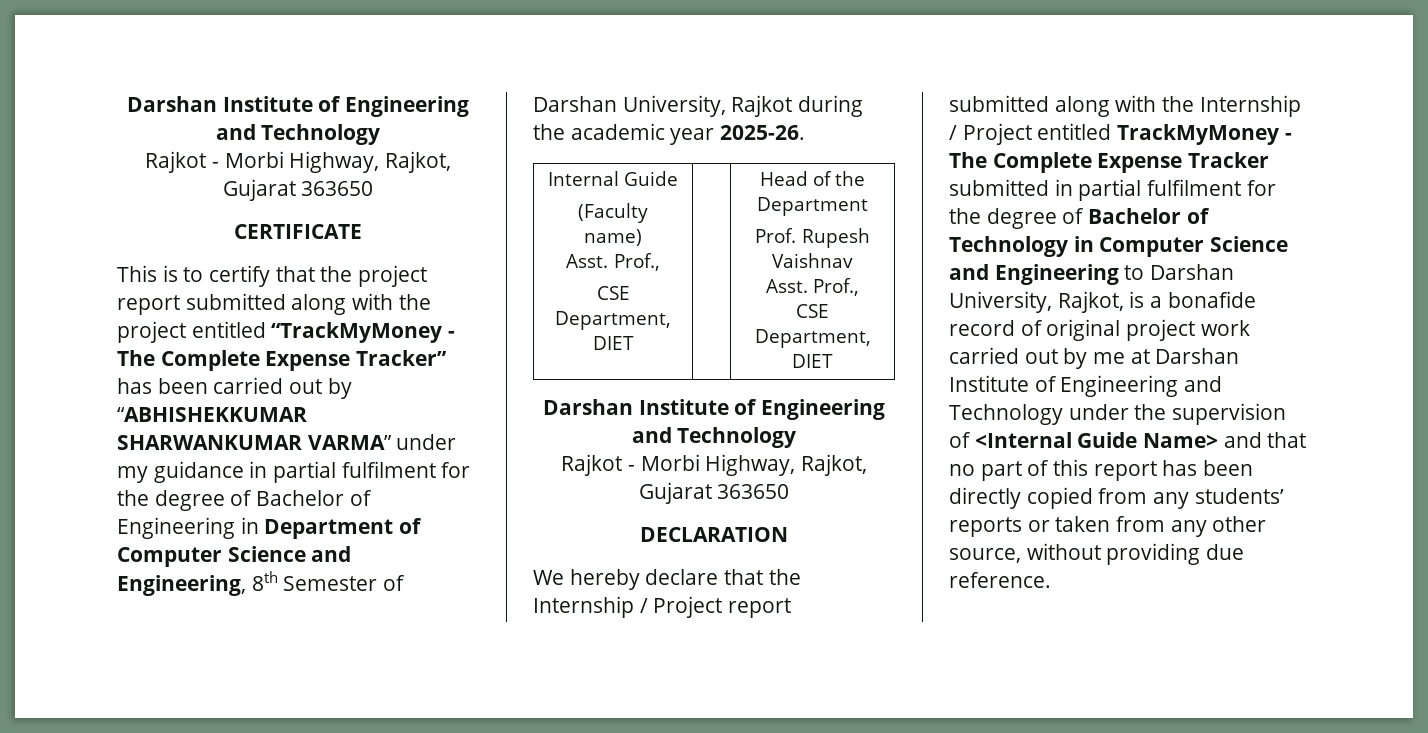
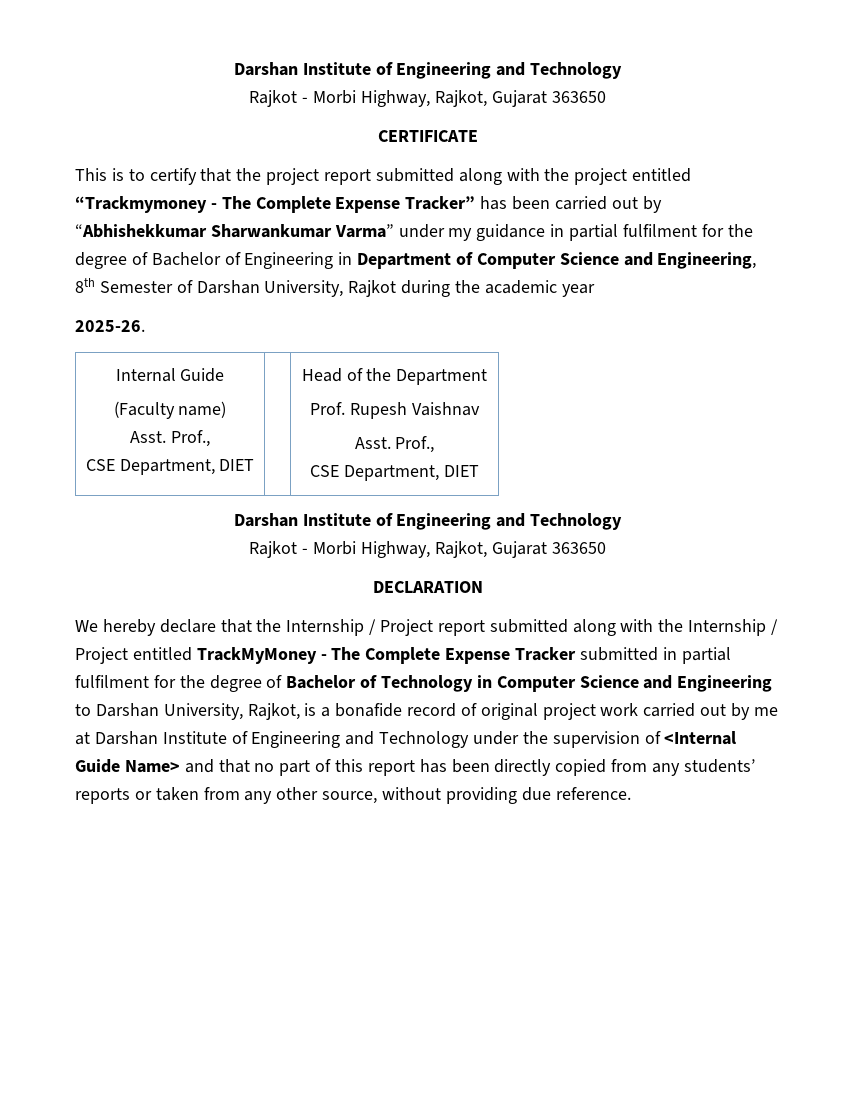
- This is to certify that the project report submitted along with the project entitled “TrackMyMoney - The Complete Expense Tracker” has been carried out by “ABHISHEKKUMAR SHARWANKUMAR VARMA” under my guidance in partial fulfilment for the degree of Bachelor of Engineering in Department of Computer Science and Engineering, 8th Semester of Darshan University, Rajkot during the academic year 2025-26.
+ This is to certify that the project report submitted along with the project entitled “Trackmymoney - The Complete Expense Tracker” has been carried out by “Abhishekkumar Sharwankumar Varma” under my guidance in partial fulfilment for the degree of Bachelor of Engineering in Department of Computer Science and Engineering, 8th Semester of Darshan University, Rajkot during the academic year
+ 2025-26.

